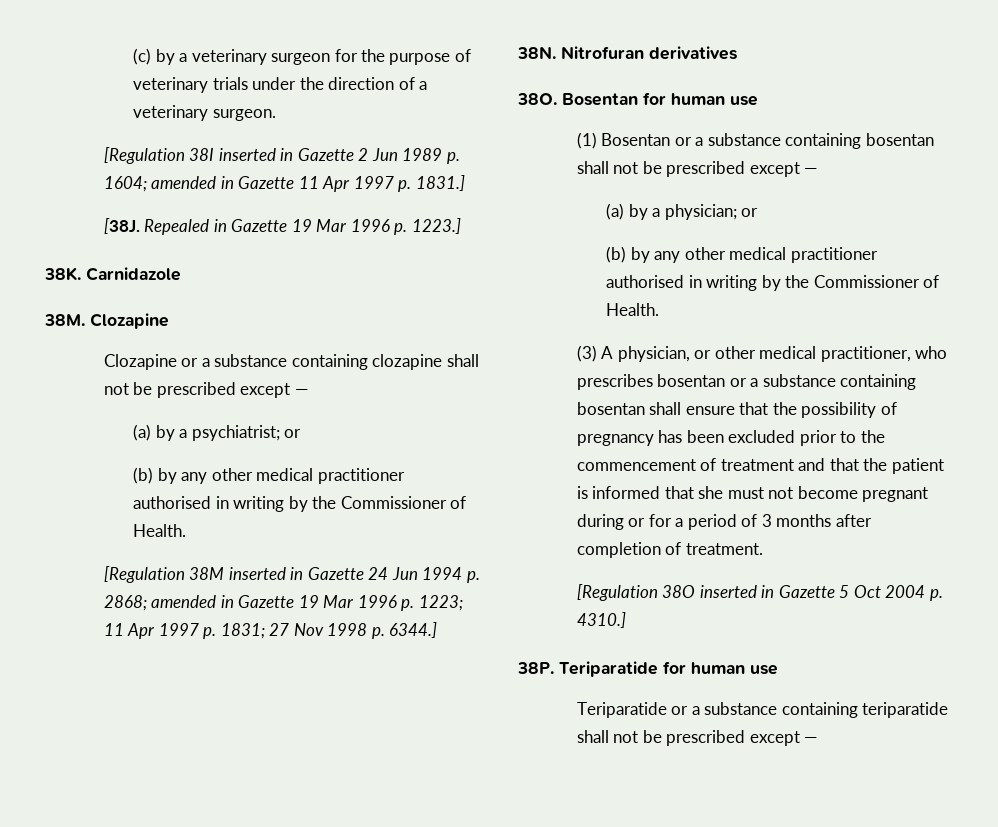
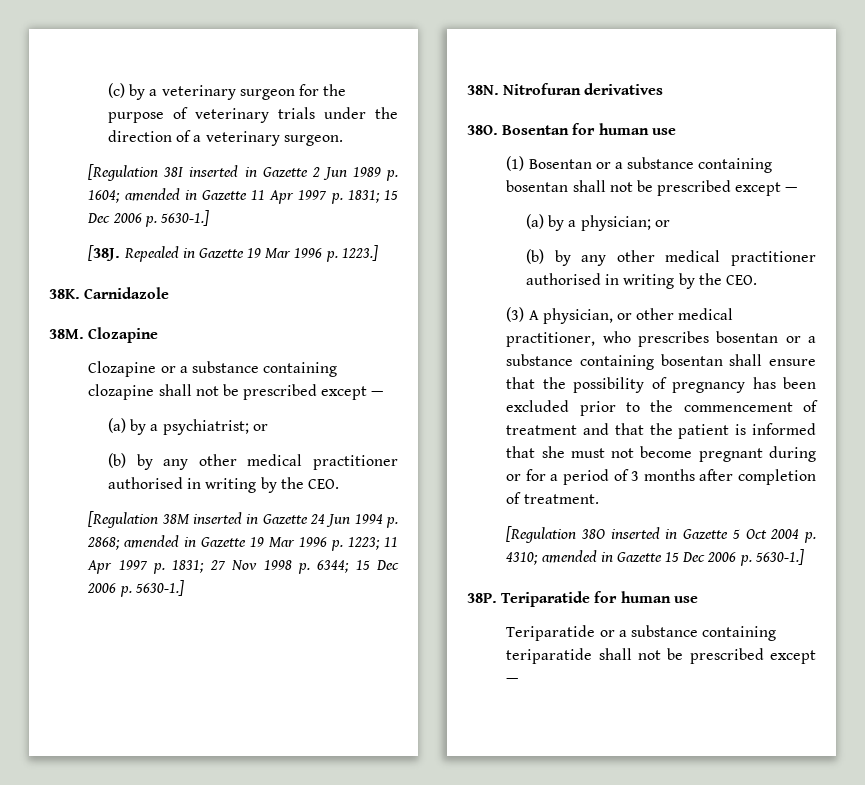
- [Regulation 38I inserted in Gazette 2 Jun 1989 p. 1604; amended in Gazette 11 Apr 1997 p. 1831.]
+ [Regulation 38I inserted in Gazette 2 Jun 1989 p. 1604; amended in Gazette 11 Apr 1997 p. 1831; 15 Dec 2006 p. 5630-1.]
  (a) by a psychiatrist; or
- (b) by any other medical practitioner authorised in writing by the Commissioner of Health.
+ (b) by any other medical practitioner authorised in writing by the CEO.
- [Regulation 38M inserted in Gazette 24 Jun 1994 p. 2868; amended in Gazette 19 Mar 1996 p. 1223; 11 Apr 1997 p. 1831; 27 Nov 1998 p. 6344.]
+ [Regulation 38M inserted in Gazette 24 Jun 1994 p. 2868; amended in Gazette 19 Mar 1996 p. 1223; 11 Apr 1997 p. 1831; 27 Nov 1998 p. 6344; 15 Dec 2006 p. 5630-1.]
  (a) by a physician; or
- (b) by any other medical practitioner authorised in writing by the Commissioner of Health.
+ (b) by any other medical practitioner authorised in writing by the CEO.
- [Regulation 38O inserted in Gazette 5 Oct 2004 p. 4310.]
+ [Regulation 38O inserted in Gazette 5 Oct 2004 p. 4310; amended in Gazette 15 Dec 2006 p. 5630-1.]

